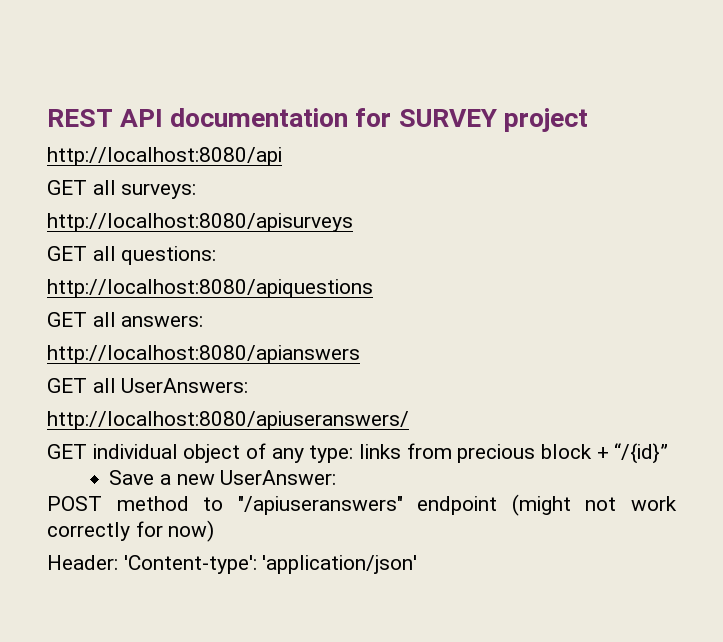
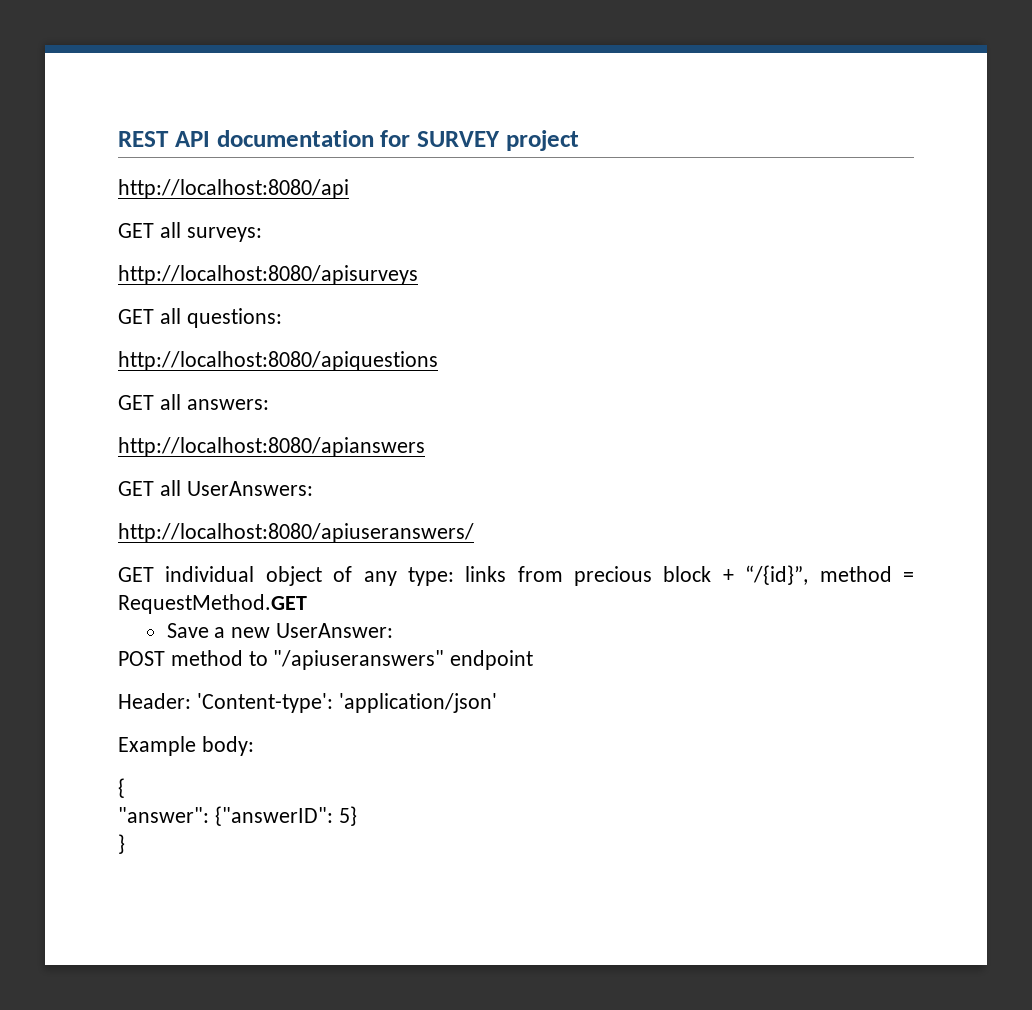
- GET individual object of any type: links from precious block + “/{id}”
+ GET individual object of any type: links from precious block + “/{id}”, method = RequestMethod.GET
- POST method to "/apiuseranswers" endpoint (might not work correctly for now)
+ POST method to "/apiuseranswers" endpoint
  Header: 'Content-type': 'application/json'
+ Example body:
+ {
+ "answer": {"answerID": 5}
+ }

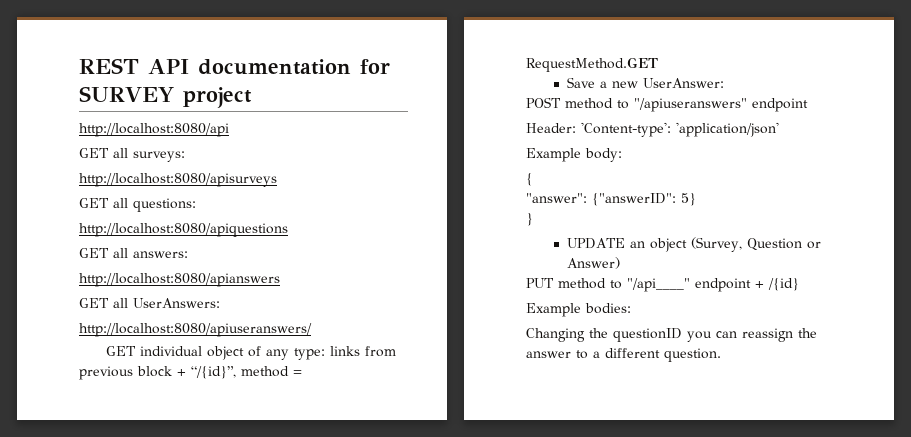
- GET individual object of any type: links from precious block + “/{id}”, method = RequestMethod.GET
+ GET individual object of any type: links from previous block + “/{id}”, method = RequestMethod.GET
+ UPDATE an object (Survey, Question or Answer)
+ PUT method to "/api____" endpoint + /{id}
+ Example bodies:
+ Changing the questionID you can reassign the answer to a different question.

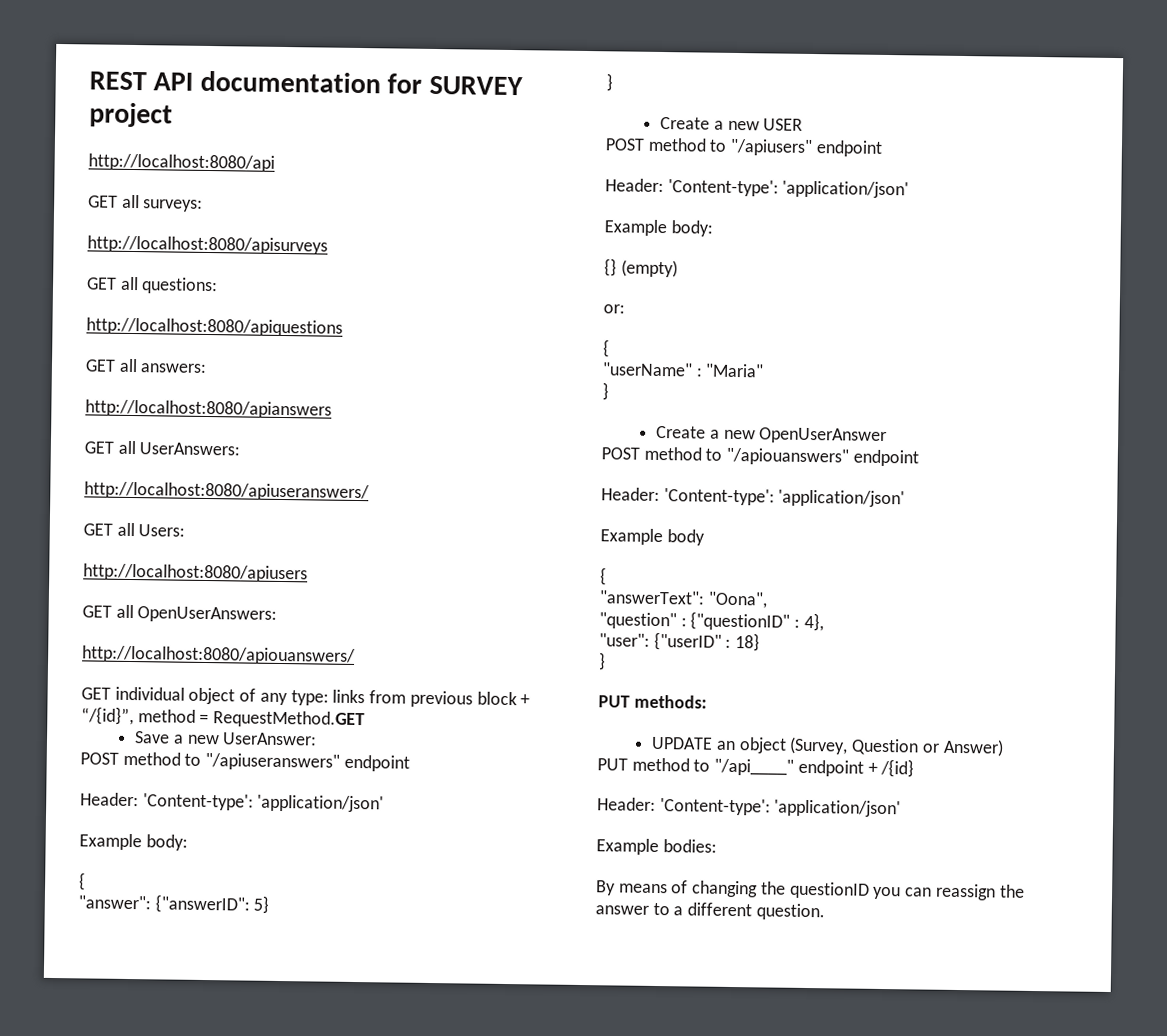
+ GET all Users:
+ http://localhost:8080/apiusers
+ GET all OpenUserAnswers:
+ http://localhost:8080/apiouanswers/
+ Create a new USER
+ POST method to "/apiusers" endpoint
+ Header: 'Content-type': 'application/json'
+ Example body:
+ {} (empty)
+ or:
+ {
+ "userName" : "Maria"
+ }
+ Create a new OpenUserAnswer
+ POST method to "/apiouanswers" endpoint
+ Header: 'Content-type': 'application/json'
+ Example body
+ {
+ "answerText": "Oona",
+ "question" : {"questionID" : 4},
+ "user": {"userID" : 18}
+ }
+ PUT methods:
  PUT method to "/api____" endpoint + /{id}
+ Header: 'Content-type': 'application/json'
- Changing the questionID you can reassign the answer to a different question.
+ By means of changing the questionID you can reassign the answer to a different question.

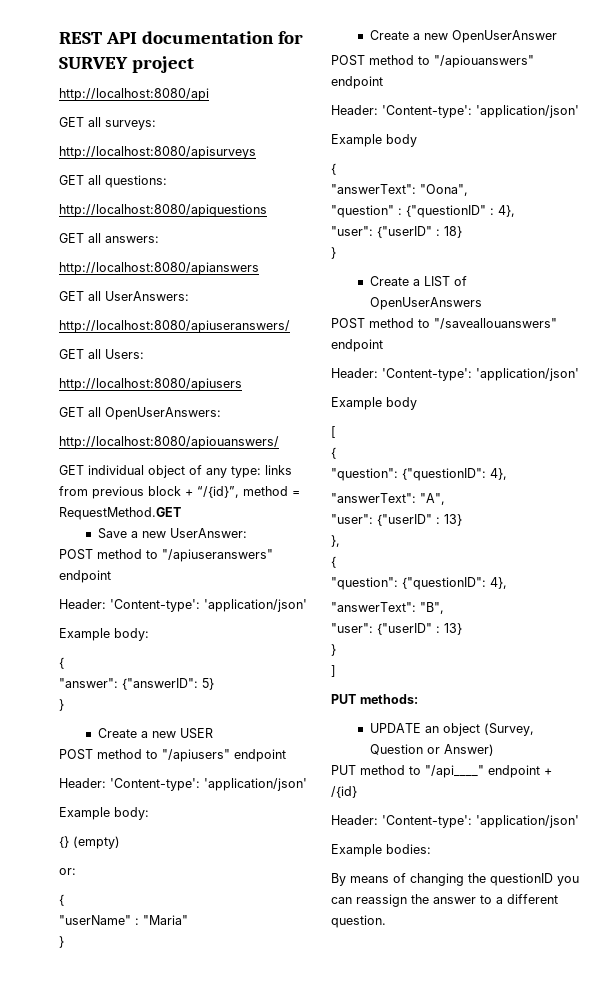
+ Create a LIST of OpenUserAnswers
+ POST method to "/saveallouanswers" endpoint
+ Header: 'Content-type': 'application/json'
+ Example body
+ [
+ {
+ "question": {"questionID": 4},
+ "answerText": "A",
+ "user": {"userID" : 13}
+ },
+ {
+ "question": {"questionID": 4},
+ "answerText": "B",
+ "user": {"userID" : 13}
+ }
+ ]

